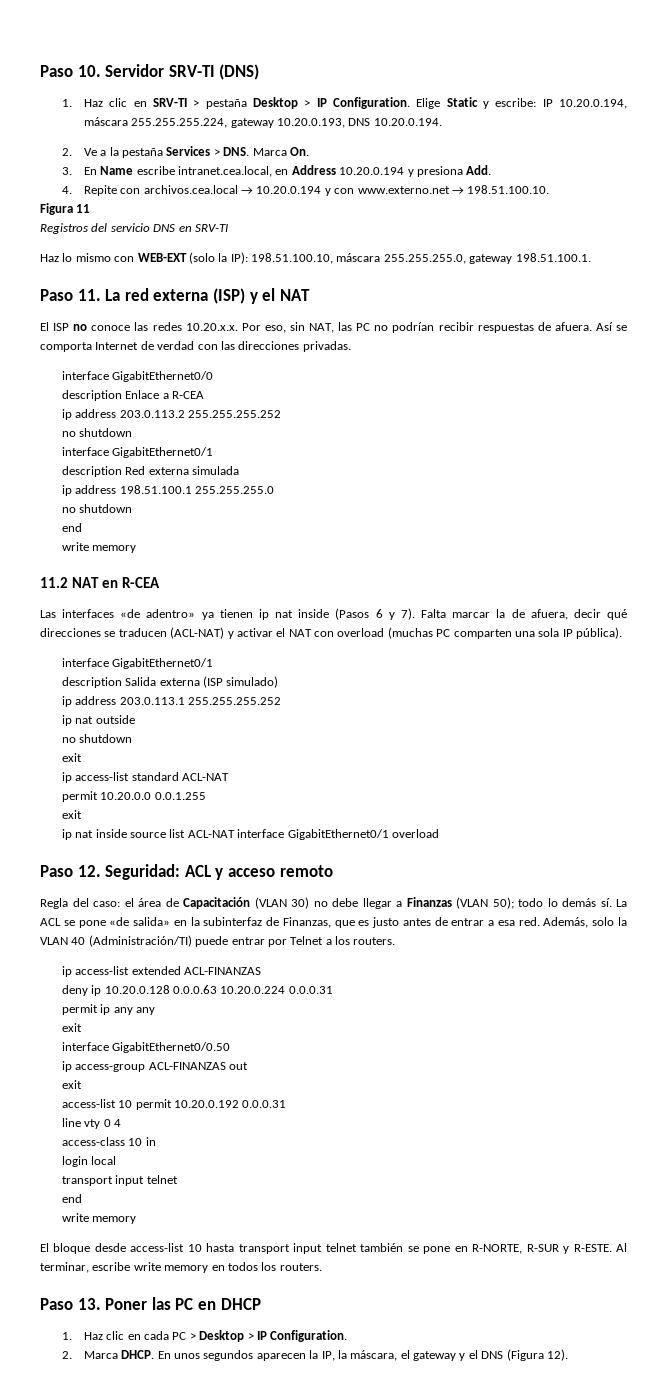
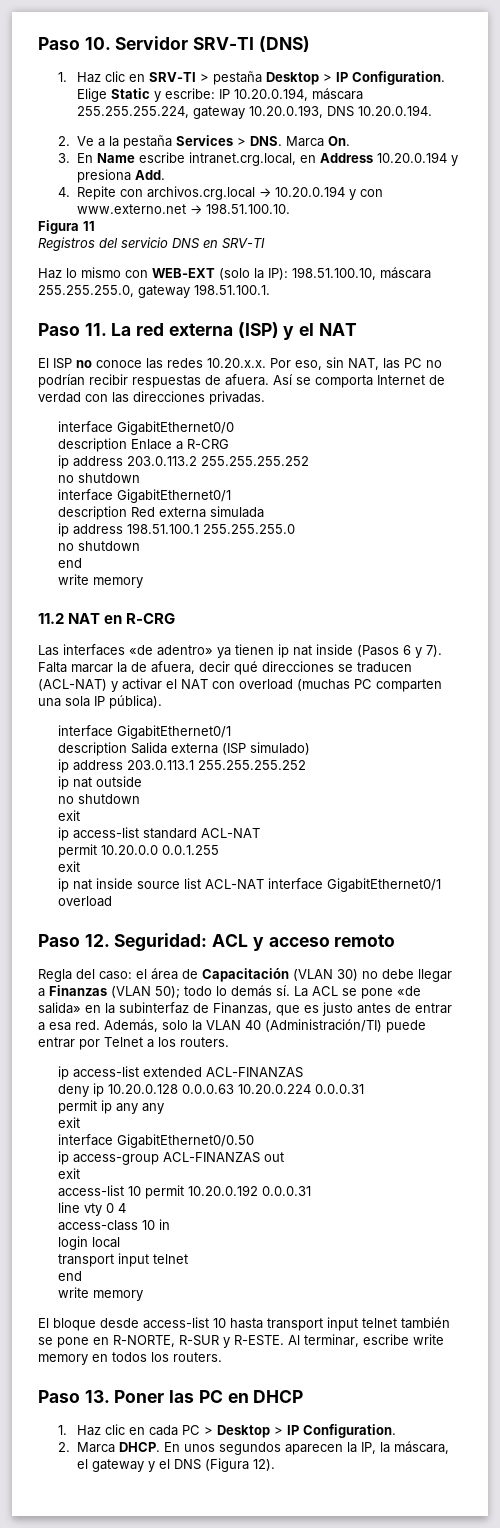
- 3. En Name escribe intranet.cea.local, en Address 10.20.0.194 y presiona Add.
+ 3. En Name escribe intranet.crg.local, en Address 10.20.0.194 y presiona Add.
- 4. Repite con archivos.cea.local → 10.20.0.194 y con www.externo.net → 198.51.100.10.
+ 4. Repite con archivos.crg.local → 10.20.0.194 y con www.externo.net → 198.51.100.10.
- description Enlace a R-CEA
+ description Enlace a R-CRG
- 11.2 NAT en R-CEA
+ 11.2 NAT en R-CRG

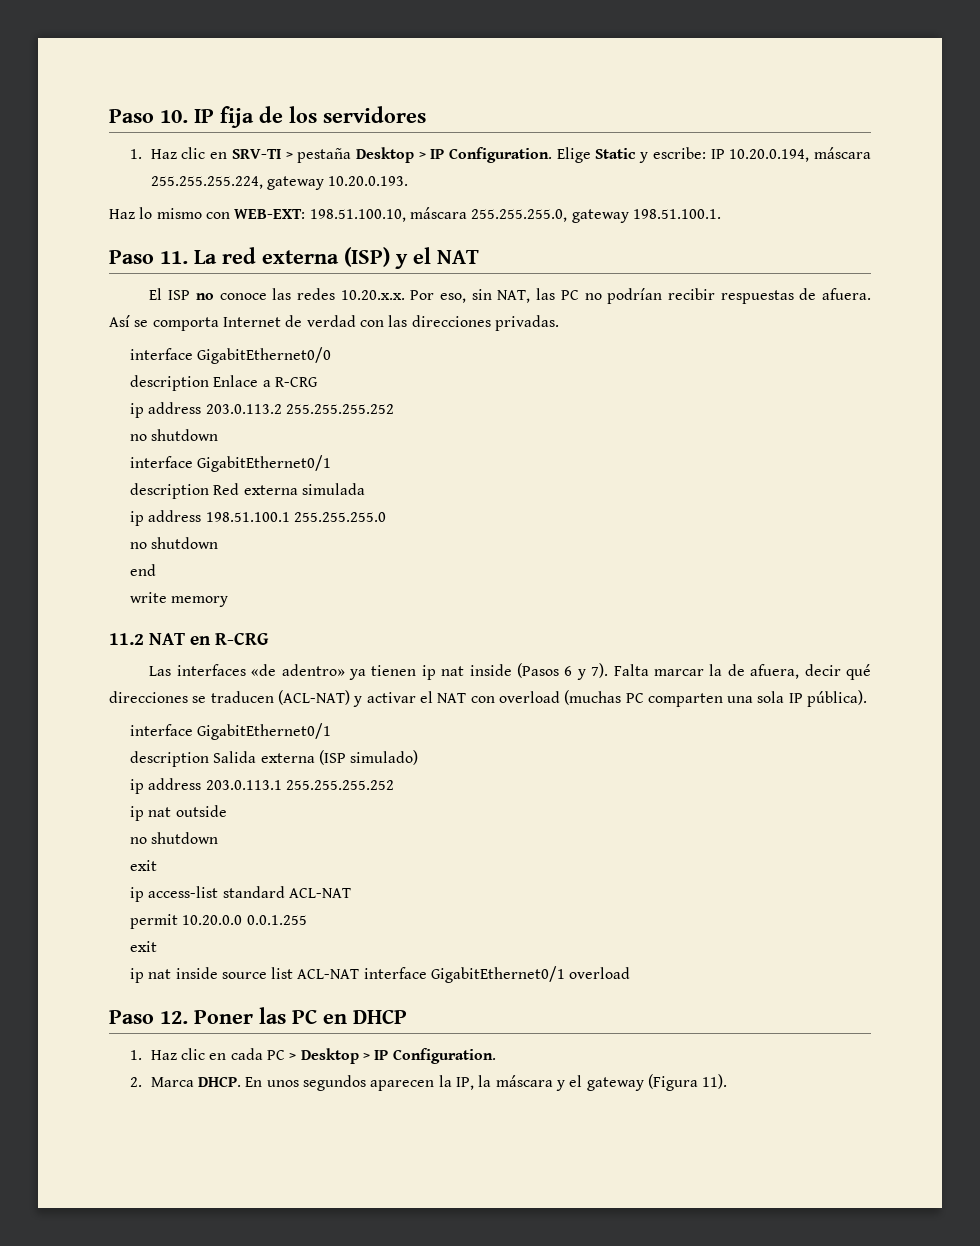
- Paso 10. Servidor SRV-TI (DNS)
+ Paso 10. IP fija de los servidores
- Elige Static y escribe: IP 10.20.0.194, máscara 255.255.255.224, gateway 10.20.0.193, DNS 10.20.0.194.
- 2. Ve a la pestaña Services > DNS. Marca On.
- 3. En Name escribe intranet.crg.local, en Address 10.20.0.194 y presiona Add.
- 4. Repite con archivos.crg.local → 10.20.0.194 y con www.externo.net → 198.51.100.10.
- Figura 11
- Registros del servicio DNS en SRV-TI
+ Elige Static y escribe: IP 10.20.0.194, máscara 255.255.255.224, gateway 10.20.0.193.
- Haz lo mismo con WEB-EXT (solo la IP): 198.51.100.10, máscara 255.255.255.0, gateway 198.51.100.1.
+ Haz lo mismo con WEB-EXT: 198.51.100.10, máscara 255.255.255.0, gateway 198.51.100.1.
- Paso 12. Seguridad: ACL y acceso remoto
- Regla del caso: el área de Capacitación (VLAN 30) no debe llegar a Finanzas (VLAN 50); todo lo demás sí. La ACL se pone «de salida» en la subinterfaz de Finanzas, que es justo antes de entrar a esa red. Además, solo la VLAN 40 (Administración/TI) puede entrar por Telnet a los routers.
- ip access-list extended ACL-FINANZAS
- deny ip 10.20.0.128 0.0.0.63 10.20.0.224 0.0.0.31
- permit ip any any
- exit
- interface GigabitEthernet0/0.50
- ip access-group ACL-FINANZAS out
- exit
- access-list 10 permit 10.20.0.192 0.0.0.31
- line vty 0 4
- access-class 10 in
- login local
- transport input telnet
- end
- write memory
- El bloque desde access-list 10 hasta transport input telnet también se pone en R-NORTE, R-SUR y R-ESTE. Al terminar, escribe write memory en todos los routers.
- Paso 13. Poner las PC en DHCP
+ Paso 12. Poner las PC en DHCP
- En unos segundos aparecen la IP, la máscara, el gateway y el DNS (Figura 12).
+ En unos segundos aparecen la IP, la máscara y el gateway (Figura 11).

